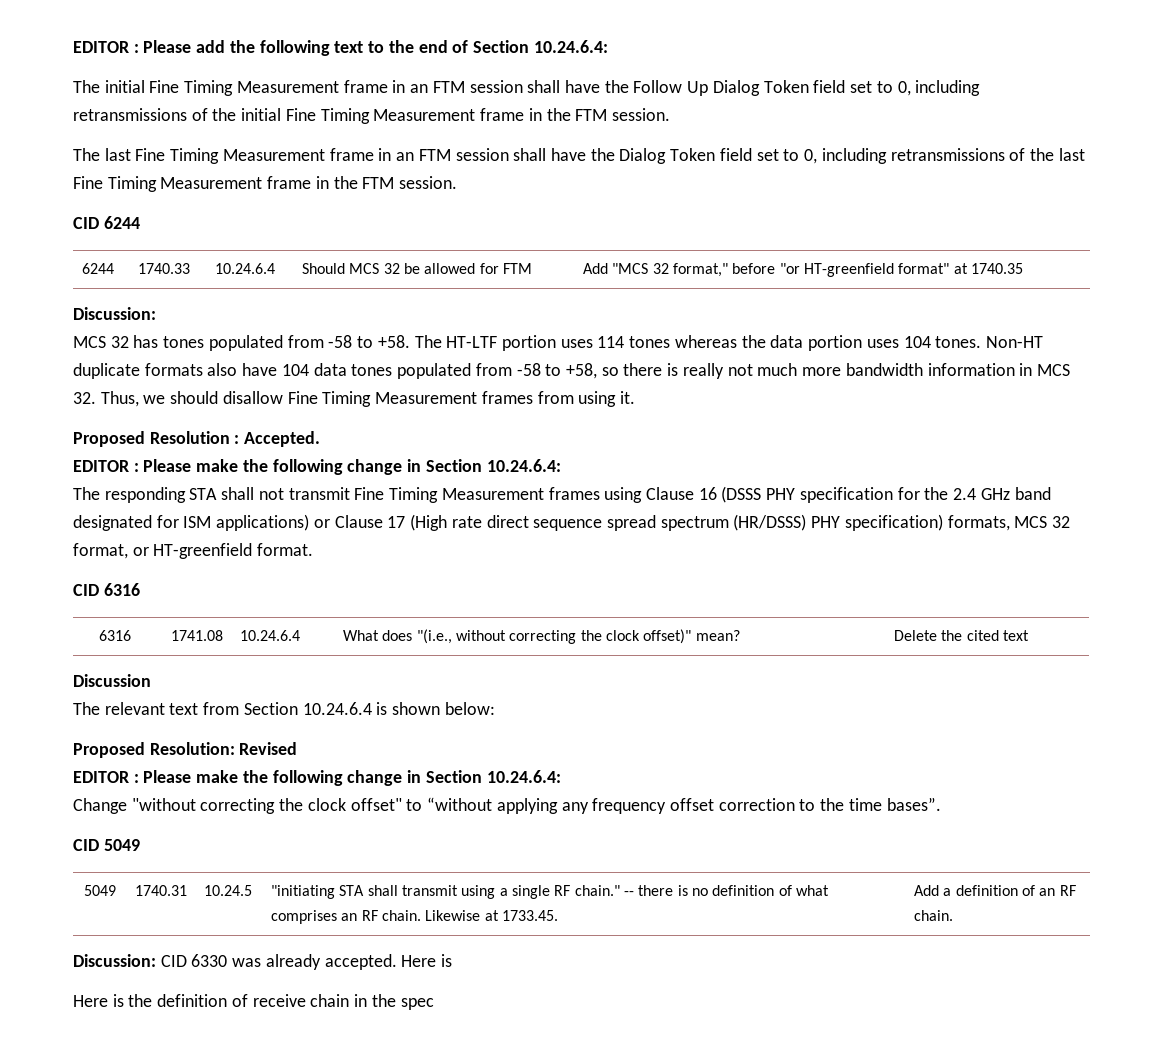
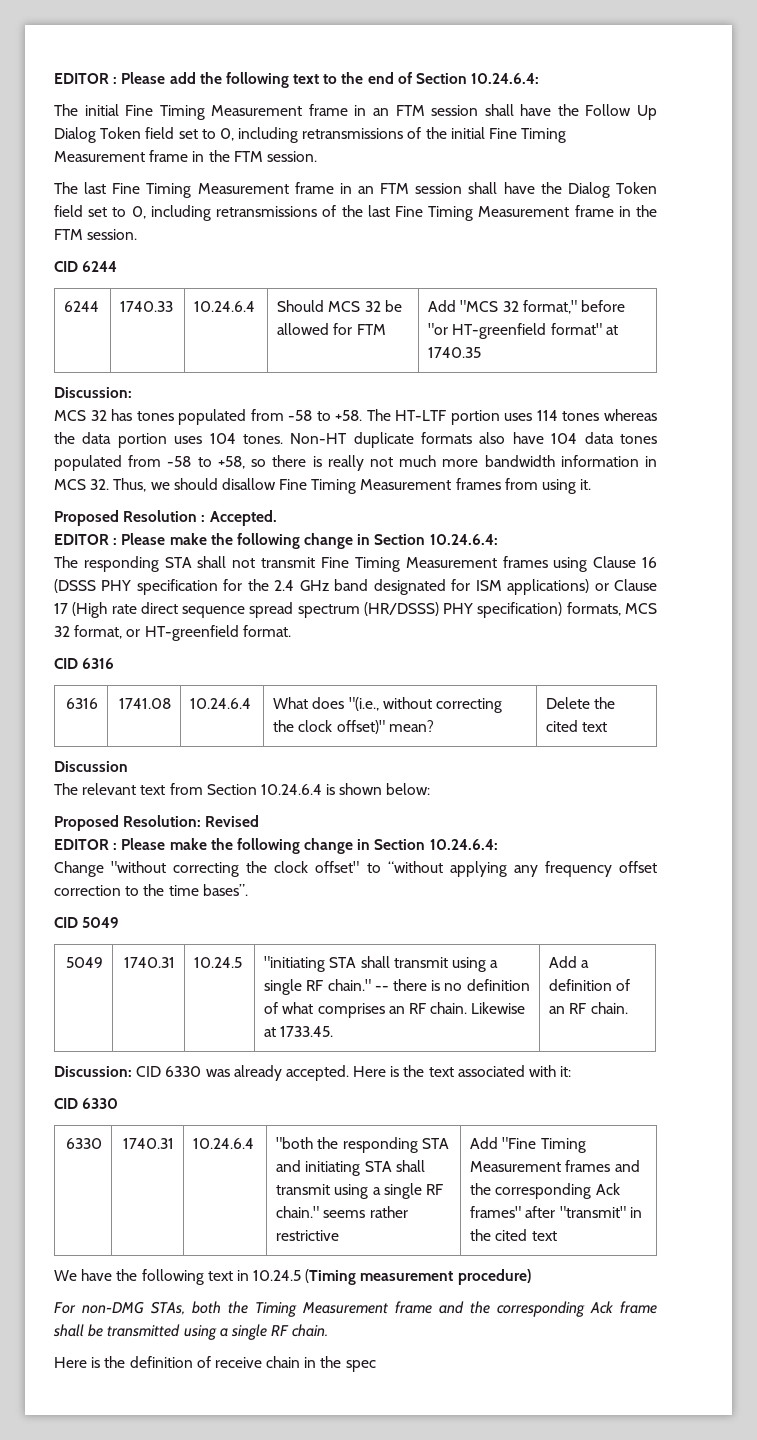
- Discussion: CID 6330 was already accepted. Here is
+ Discussion: CID 6330 was already accepted. Here is the text associated with it:
+ CID 6330
+ 6330 | 1740.31 | 10.24.6.4 | "both the responding STA and initiating STA shall transmit using a single RF chain." seems rather restrictive | Add "Fine Timing Measurement frames and the corresponding Ack frames" after "transmit" in the cited text
+ We have the following text in 10.24.5 (Timing measurement procedure)
+ For non-DMG STAs, both the Timing Measurement frame and the corresponding Ack frame shall be transmitted using a single RF chain.

